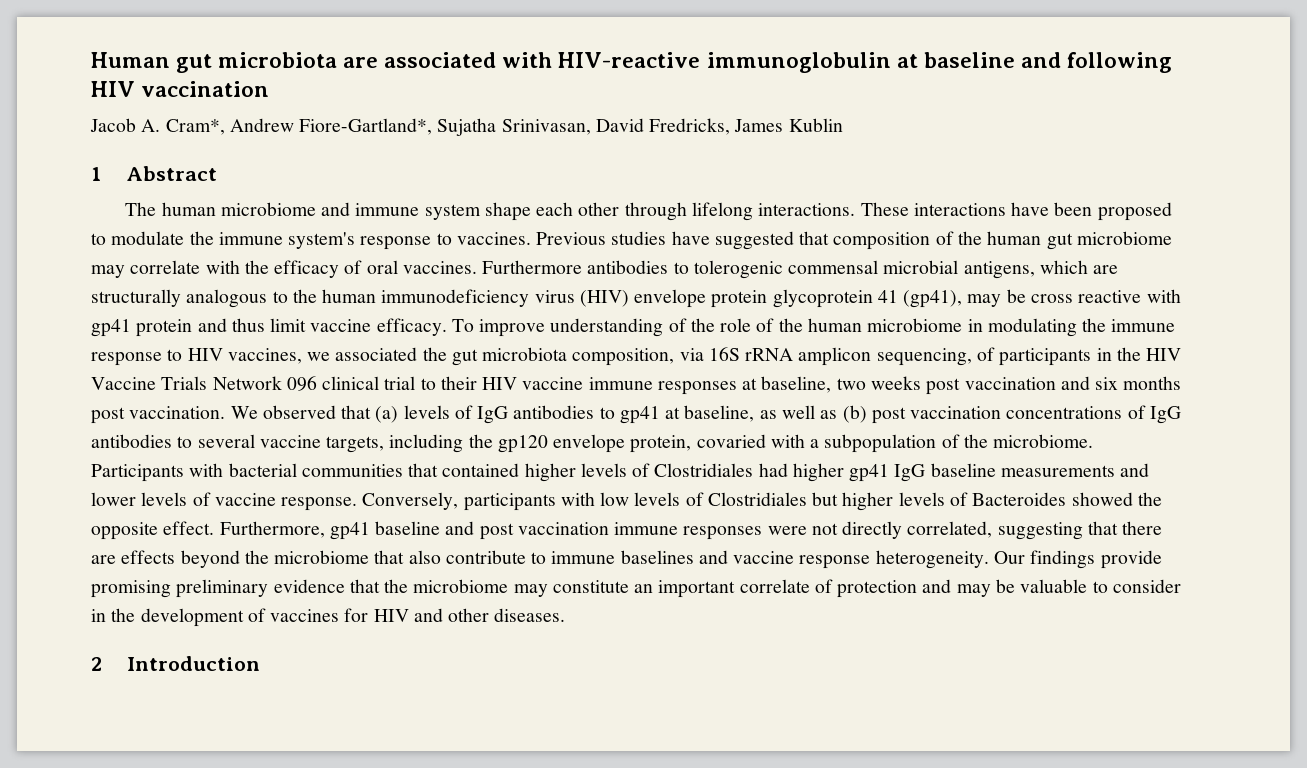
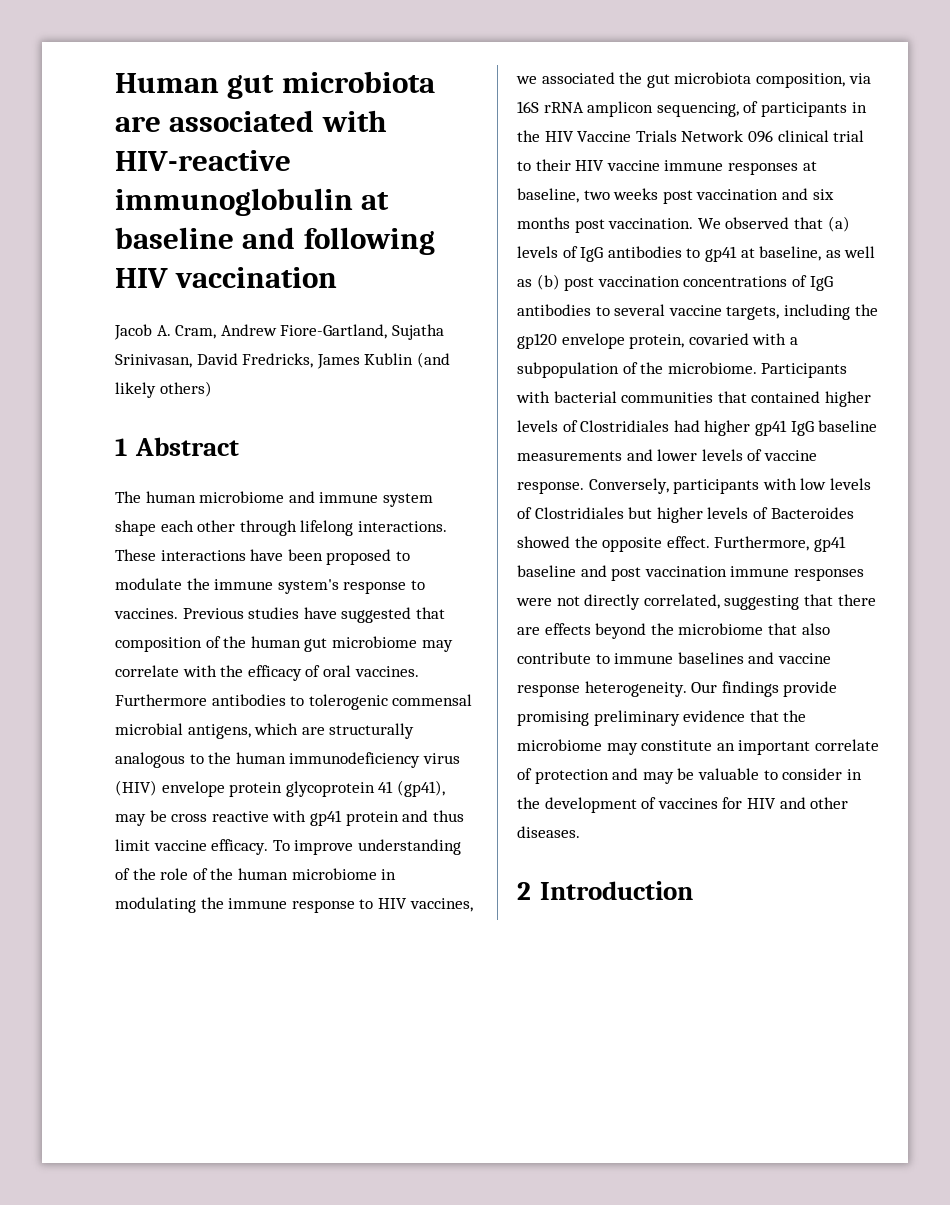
- Jacob A. Cram*, Andrew Fiore-Gartland*, Sujatha Srinivasan, David Fredricks, James Kublin
+ Jacob A. Cram, Andrew Fiore-Gartland, Sujatha Srinivasan, David Fredricks, James Kublin (and likely others)

